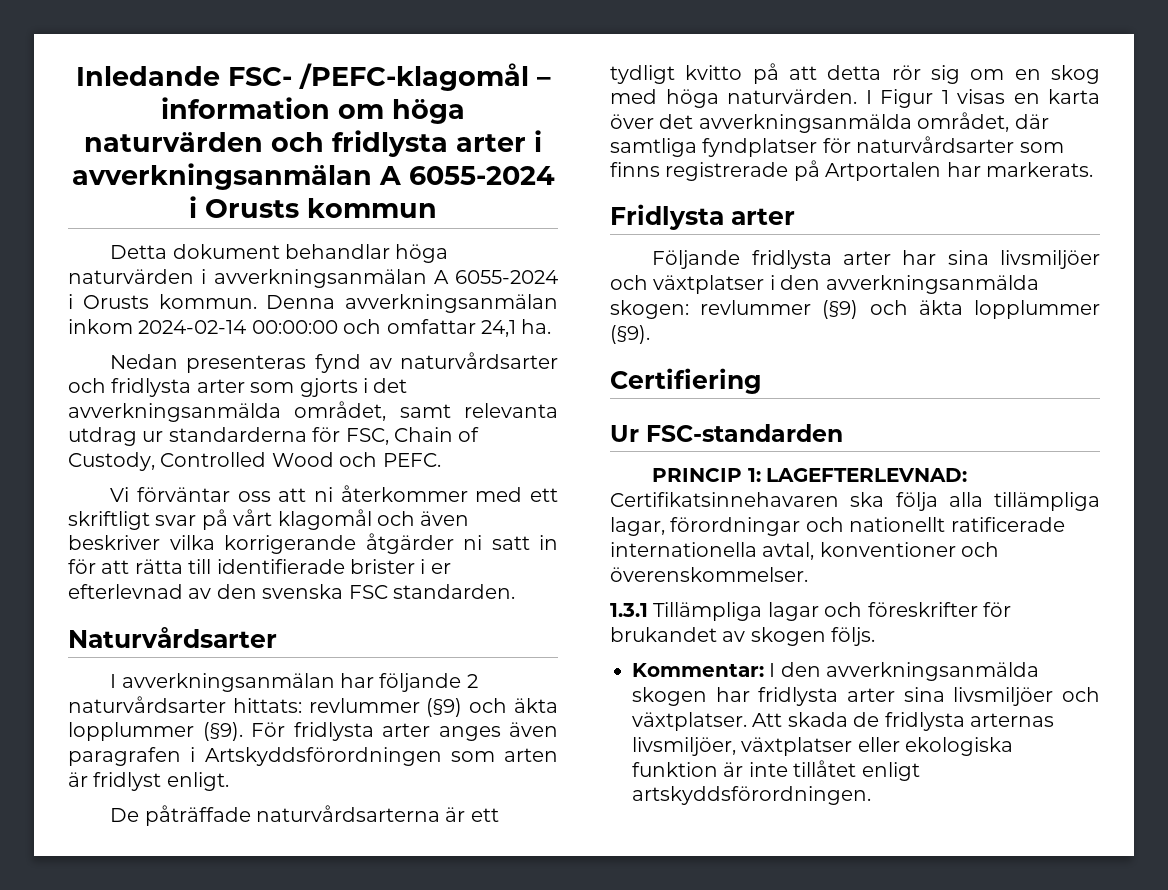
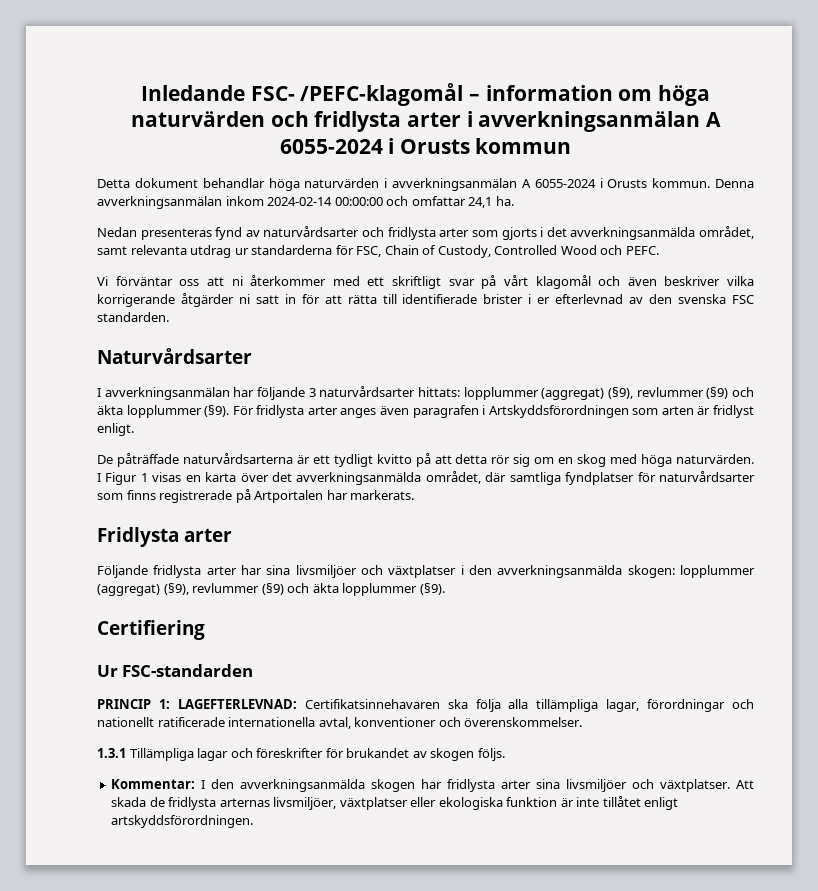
- I avverkningsanmälan har följande 2 naturvårdsarter hittats: revlummer (§9) och äkta lopplummer (§9).
+ I avverkningsanmälan har följande 3 naturvårdsarter hittats: lopplummer (aggregat) (§9), revlummer (§9) och äkta lopplummer (§9).
- Följande fridlysta arter har sina livsmiljöer och växtplatser i den avverkningsanmälda skogen: revlummer (§9) och äkta lopplummer (§9).
+ Följande fridlysta arter har sina livsmiljöer och växtplatser i den avverkningsanmälda skogen: lopplummer (aggregat) (§9), revlummer (§9) och äkta lopplummer (§9).

